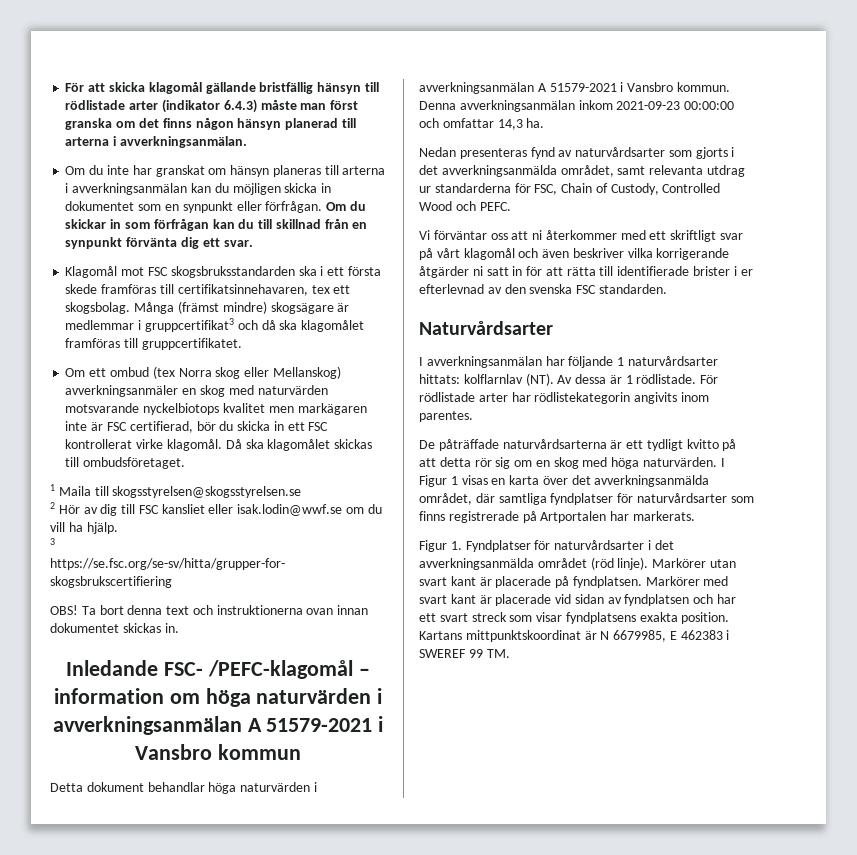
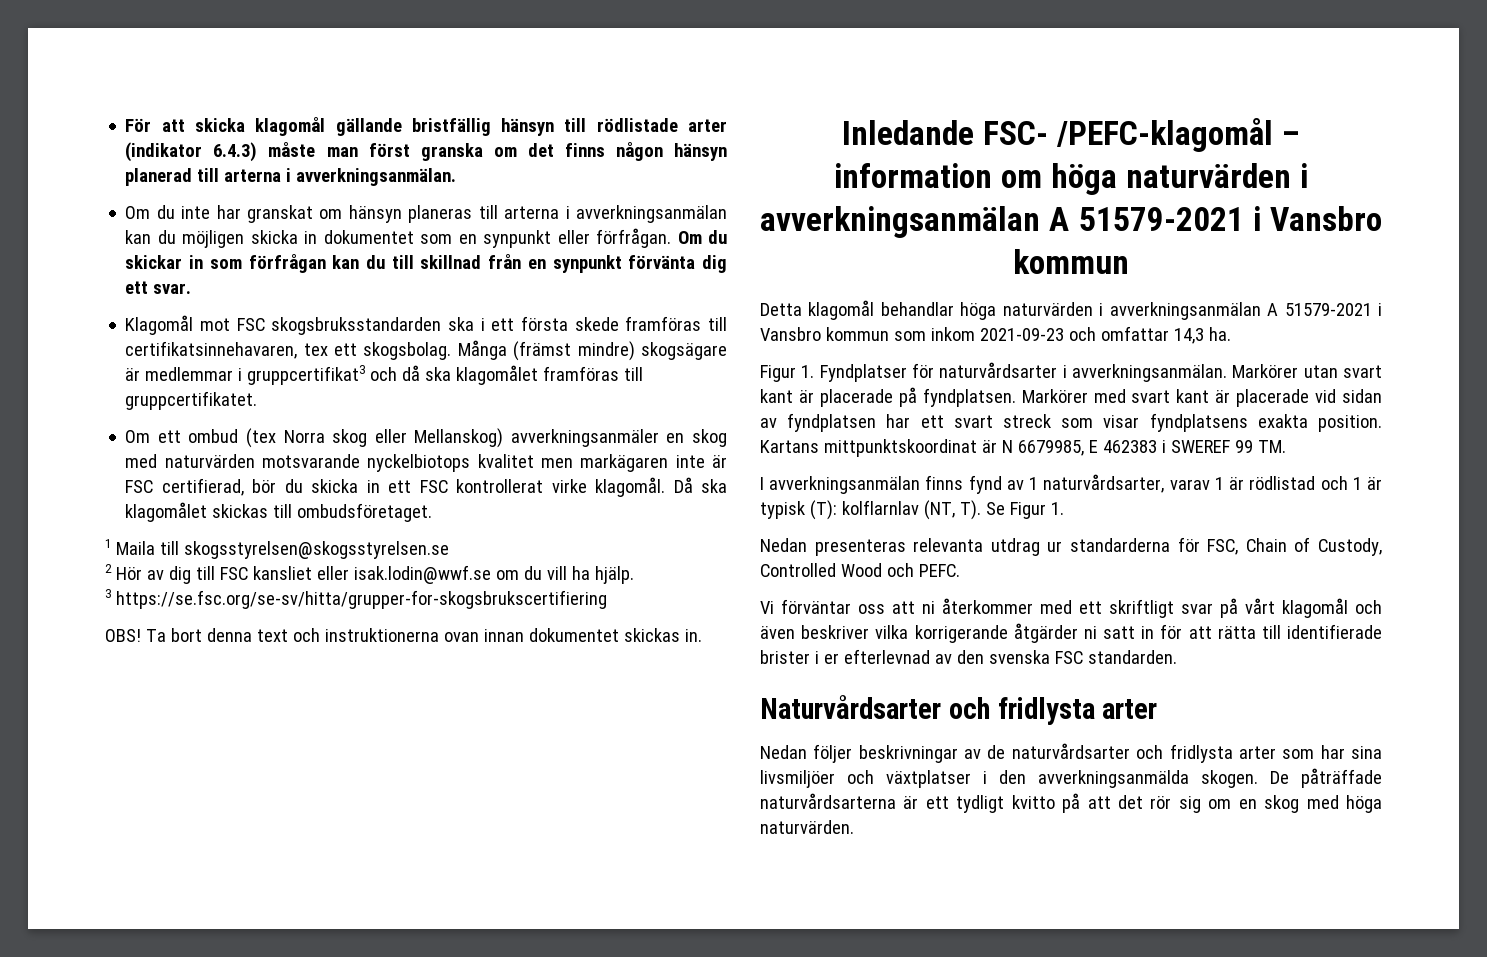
- Detta dokument behandlar höga naturvärden i avverkningsanmälan A 51579-2021 i Vansbro kommun. Denna avverkningsanmälan inkom 2021-09-23 00:00:00 och omfattar 14,3 ha.
+ Detta klagomål behandlar höga naturvärden i avverkningsanmälan A 51579-2021 i Vansbro kommun som inkom 2021-09-23 och omfattar 14,3 ha.
- Nedan presenteras fynd av naturvårdsarter som gjorts i det avverkningsanmälda området, samt relevanta utdrag ur standarderna för FSC, Chain of Custody, Controlled Wood och PEFC.
+ Figur 1. Fyndplatser för naturvårdsarter i avverkningsanmälan. Markörer utan svart kant är placerade på fyndplatsen. Markörer med svart kant är placerade vid sidan av fyndplatsen har ett svart streck som visar fyndplatsens exakta position. Kartans mittpunktskoordinat är N 6679985, E 462383 i SWEREF 99 TM.
+ I avverkningsanmälan finns fynd av 1 naturvårdsarter, varav 1 är rödlistad och 1 är typisk (T): kolflarnlav (NT, T). Se Figur 1.
+ Nedan presenteras relevanta utdrag ur standarderna för FSC, Chain of Custody, Controlled Wood och PEFC.
- Naturvårdsarter
- I avverkningsanmälan har följande 1 naturvårdsarter hittats: kolflarnlav (NT). Av dessa är 1 rödlistade. För rödlistade arter har rödlistekategorin angivits inom parentes.
- De påträffade naturvårdsarterna är ett tydligt kvitto på att detta rör sig om en skog med höga naturvärden. I Figur 1 visas en karta över det avverkningsanmälda området, där samtliga fyndplatser för naturvårdsarter som finns registrerade på Artportalen har markerats.
- Figur 1. Fyndplatser för naturvårdsarter i det avverkningsanmälda området (röd linje). Markörer utan svart kant är placerade på fyndplatsen. Markörer med svart kant är placerade vid sidan av fyndplatsen och har ett svart streck som visar fyndplatsens exakta position. Kartans mittpunktskoordinat är N 6679985, E 462383 i SWEREF 99 TM.
+ Naturvårdsarter och fridlysta arter
+ Nedan följer beskrivningar av de naturvårdsarter och fridlysta arter som har sina livsmiljöer och växtplatser i den avverkningsanmälda skogen. De påträffade naturvårdsarterna är ett tydligt kvitto på att det rör sig om en skog med höga naturvärden.

